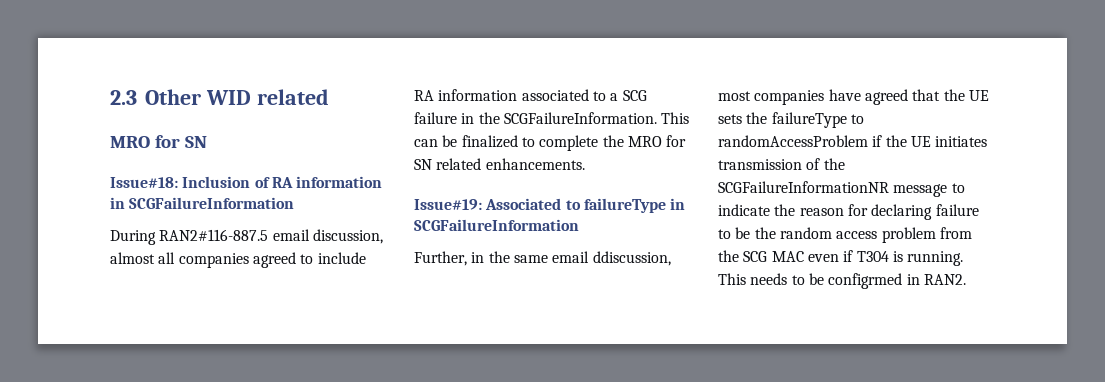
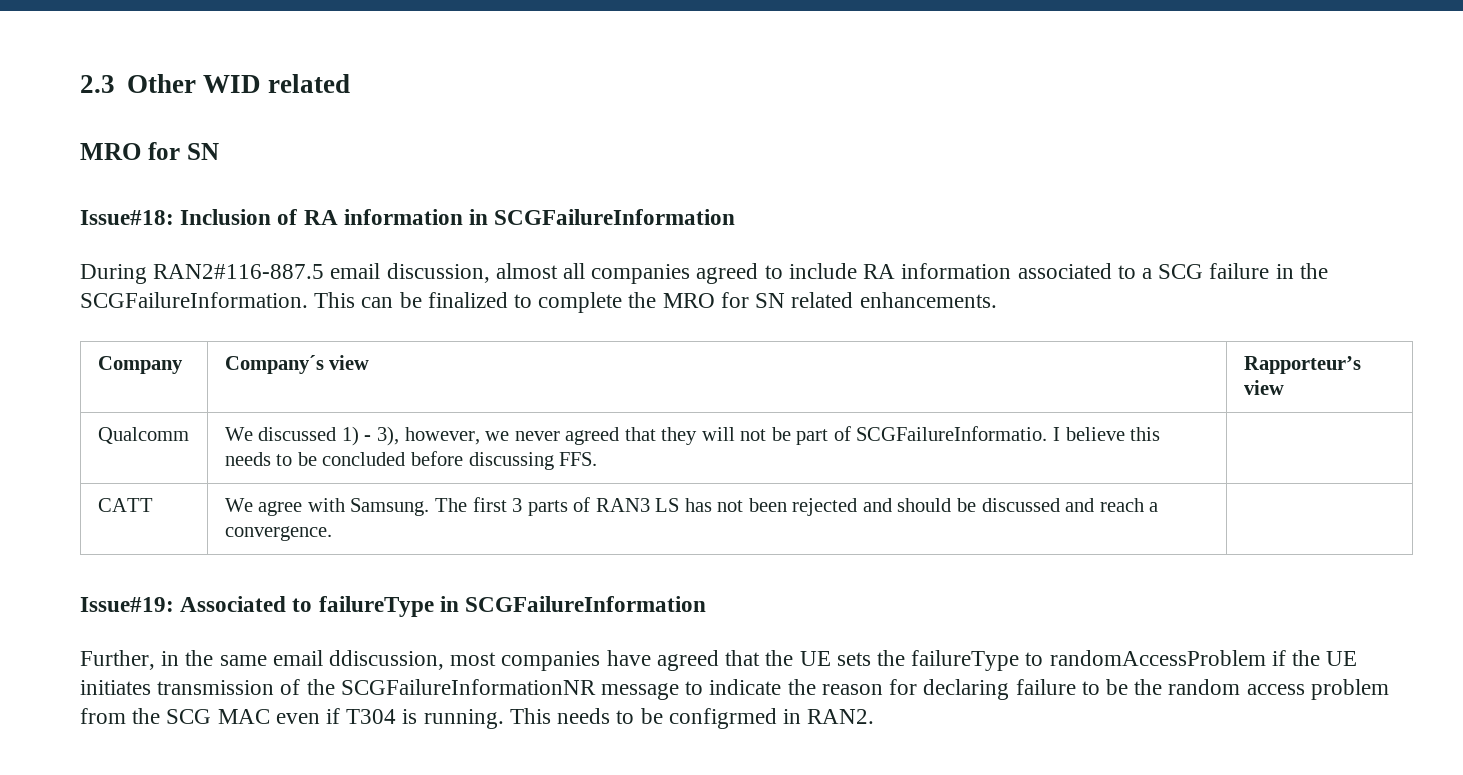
+ Company | Company´s view | Rapporteur’s view
+ Qualcomm | We discussed 1) - 3), however, we never agreed that they will not be part of SCGFailureInformatio. I believe this needs to be concluded before discussing FFS. |
+ CATT | We agree with Samsung. The first 3 parts of RAN3 LS has not been rejected and should be discussed and reach a convergence. |

